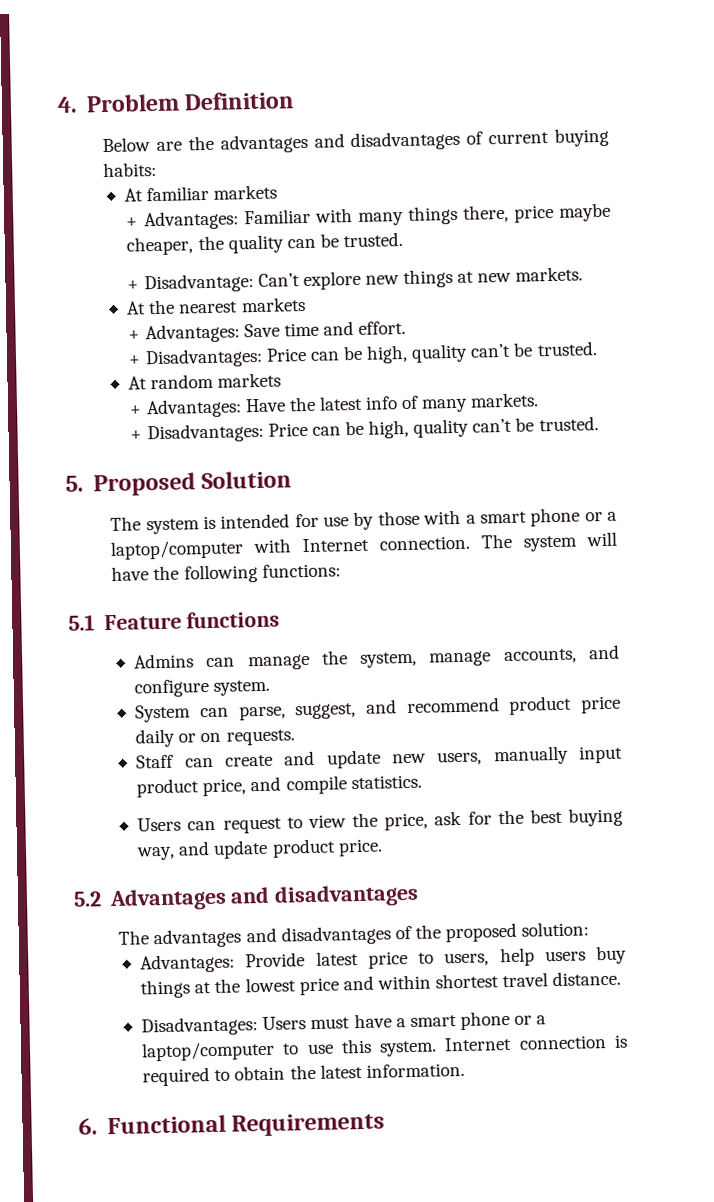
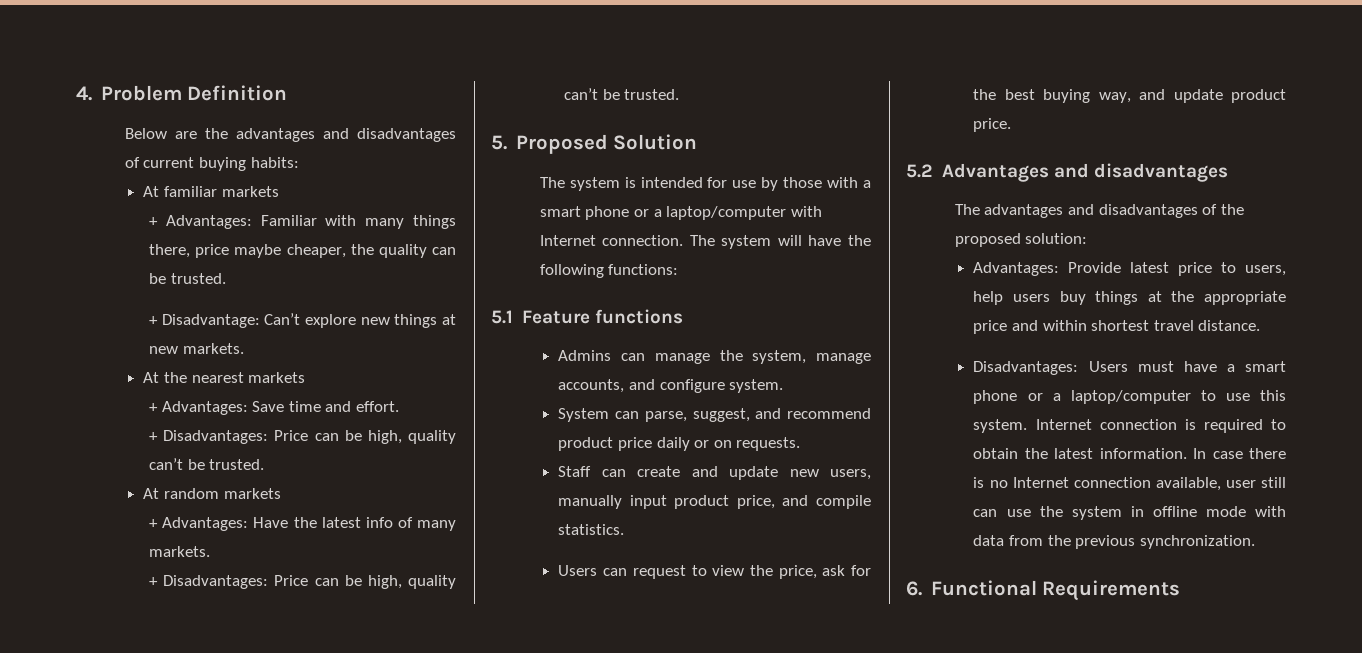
- Advantages: Provide latest price to users, help users buy things at the lowest price and within shortest travel distance.
+ Advantages: Provide latest price to users, help users buy things at the appropriate price and within shortest travel distance.
+ In case there is no Internet connection available, user still can use the system in offline mode with data from the previous synchronization.

